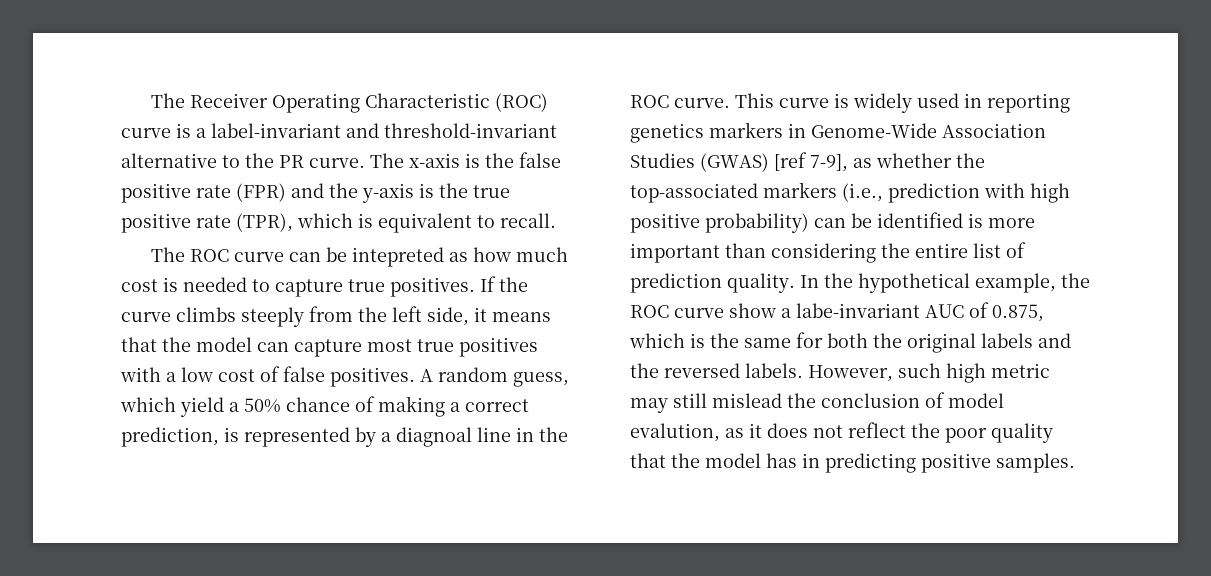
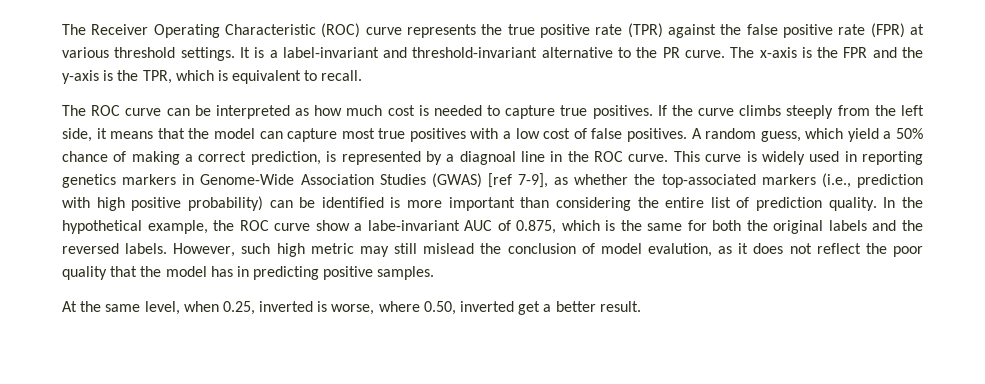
- The Receiver Operating Characteristic (ROC) curve is a label-invariant and threshold-invariant alternative to the PR curve.
+ The Receiver Operating Characteristic (ROC) curve represents the true positive rate (TPR) against the false positive rate (FPR) at various threshold settings. It is a label-invariant and threshold-invariant alternative to the PR curve.
- The x-axis is the false positive rate (FPR) and the y-axis is the true positive rate (TPR), which is equivalent to recall.
+ The x-axis is the FPR and the y-axis is the TPR, which is equivalent to recall.
- The ROC curve can be intepreted as how much cost is needed to capture true positives.
+ The ROC curve can be interpreted as how much cost is needed to capture true positives.
+ At the same level, when 0.25, inverted is worse, where 0.50, inverted get a better result.

